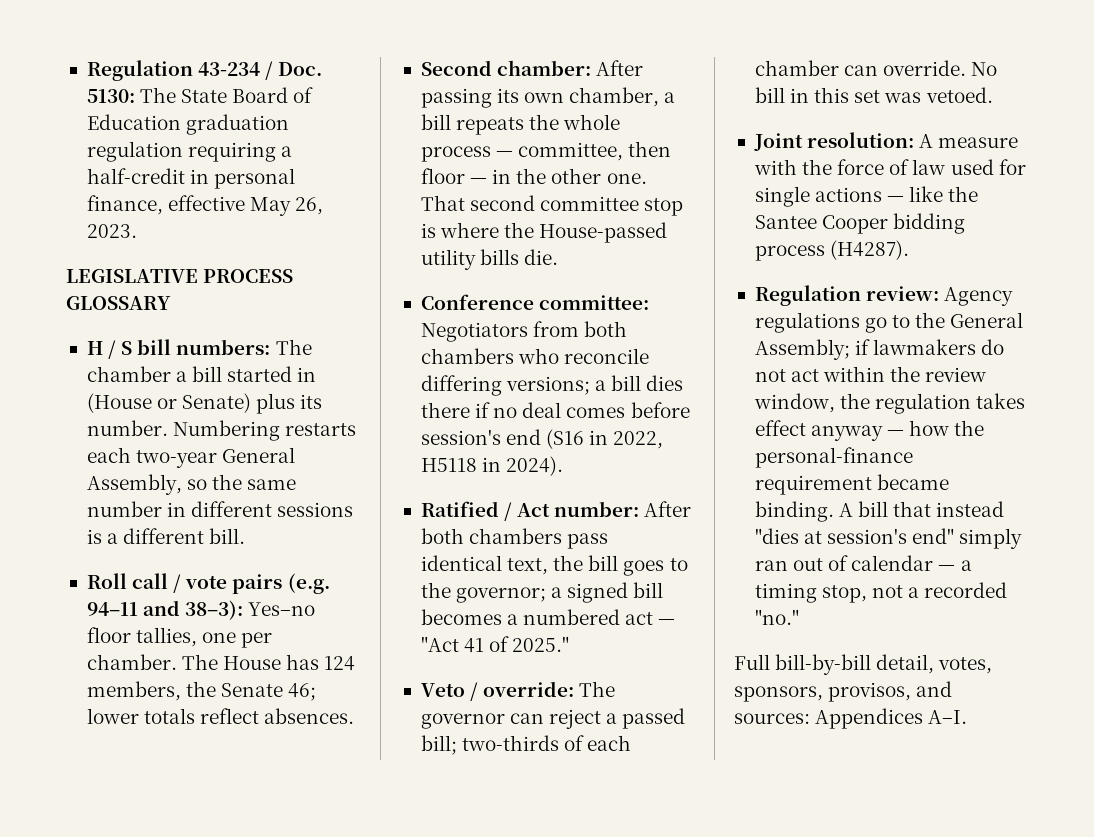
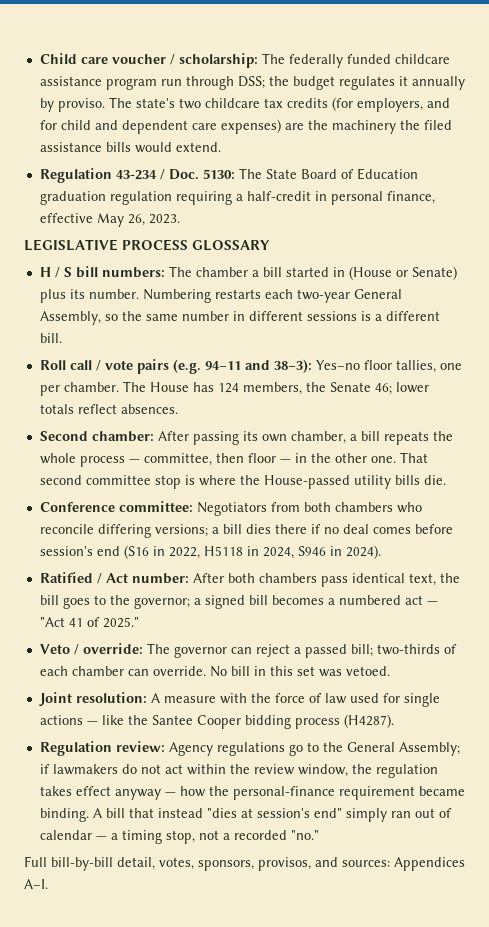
+ Child care voucher / scholarship: The federally funded childcare assistance program run through DSS; the budget regulates it annually by proviso. The state's two childcare tax credits (for employers, and for child and dependent care expenses) are the machinery the filed assistance bills would extend.
- Conference committee: Negotiators from both chambers who reconcile differing versions; a bill dies there if no deal comes before session's end (S16 in 2022, H5118 in 2024).
+ Conference committee: Negotiators from both chambers who reconcile differing versions; a bill dies there if no deal comes before session's end (S16 in 2022, H5118 in 2024, S946 in 2024).

